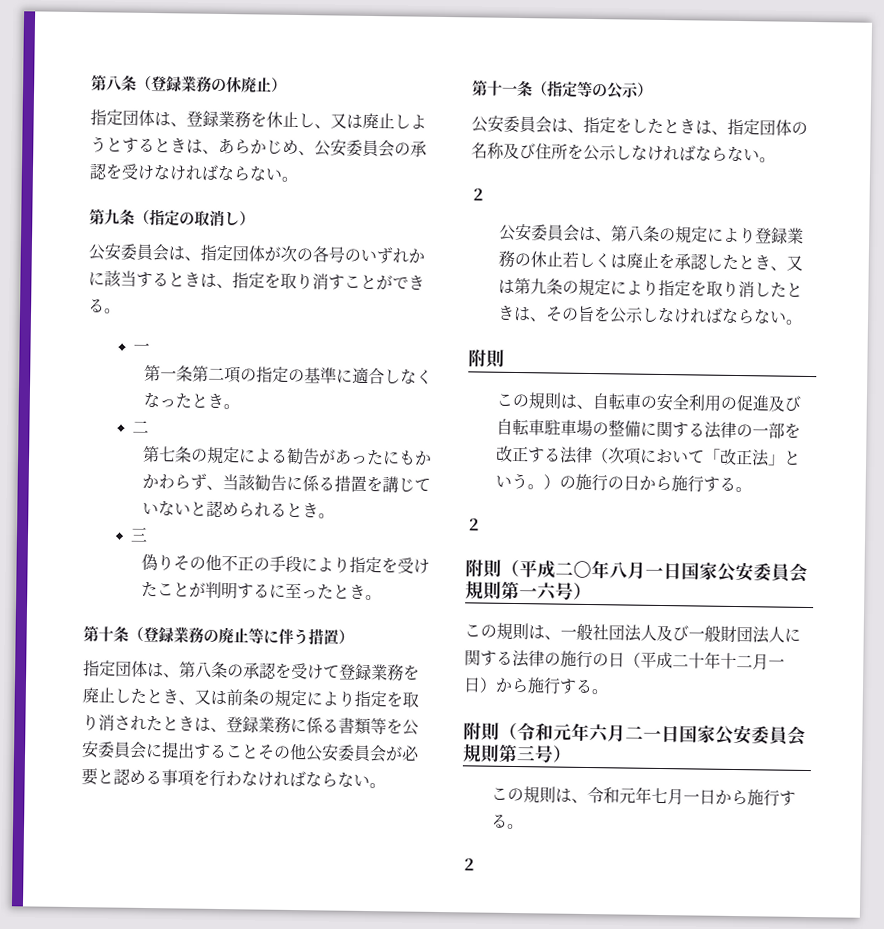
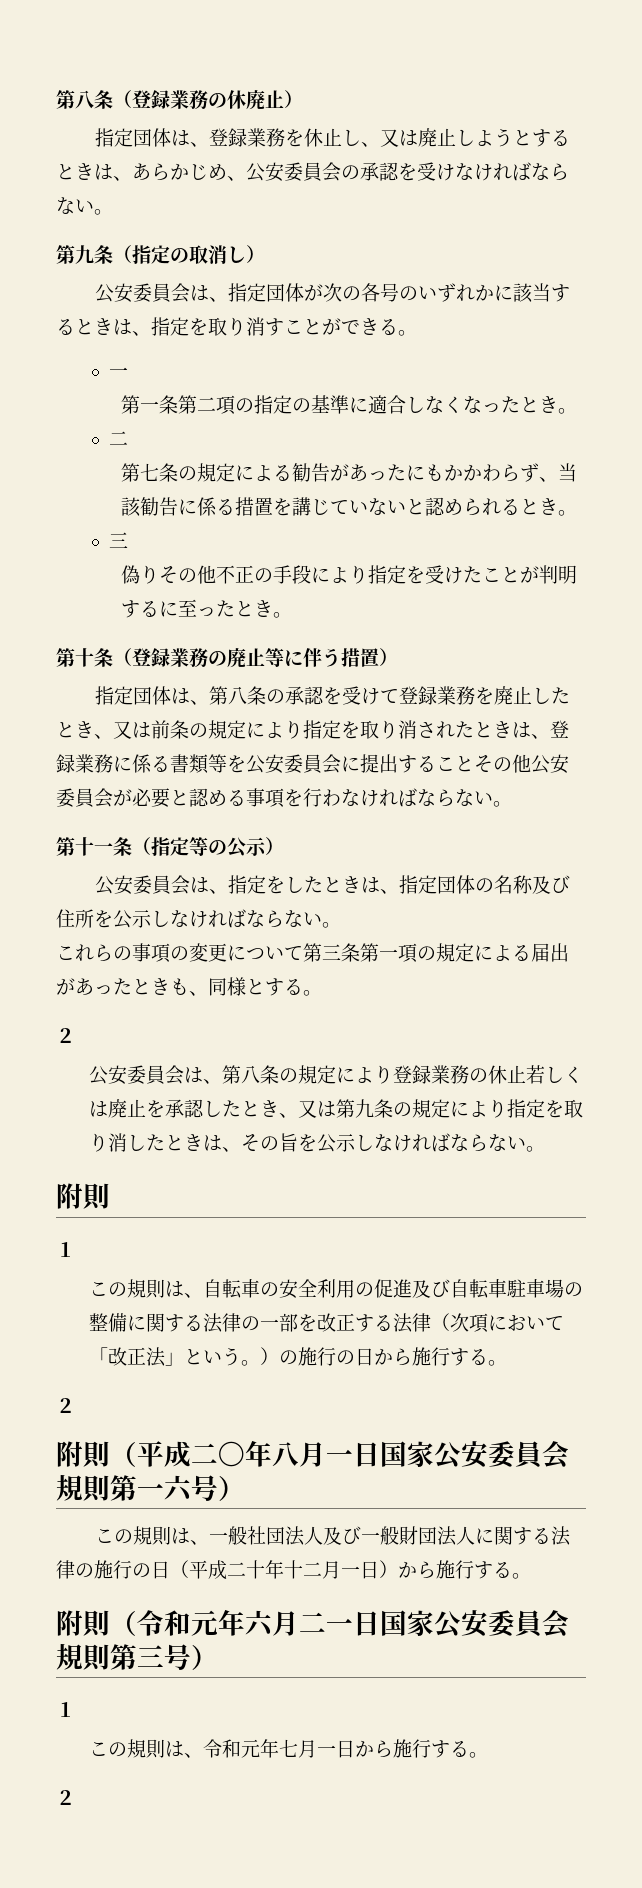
+ これらの事項の変更について第三条第一項の規定による届出があったときも、同様とする。
  公安委員会は、第八条の規定により登録業務の休止若しくは廃止を承認したとき、又は第九条の規定により指定を取り消したときは、その旨を公示しなければならない。
  附則
+ １
  附則（令和元年六月二一日国家公安委員会規則第三号）
+ １

